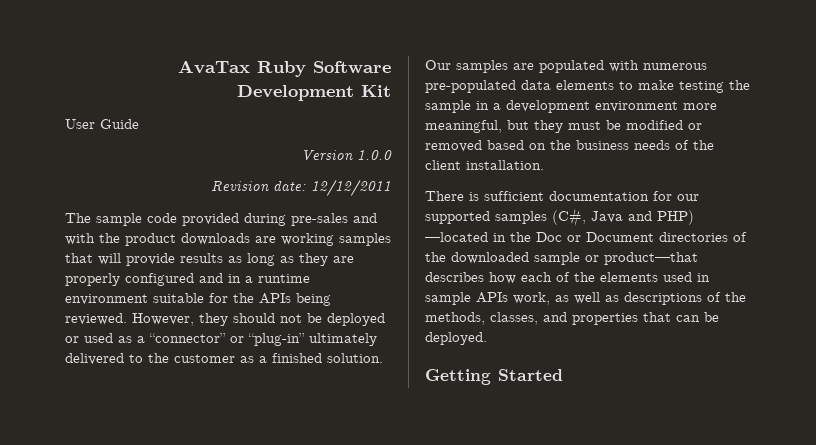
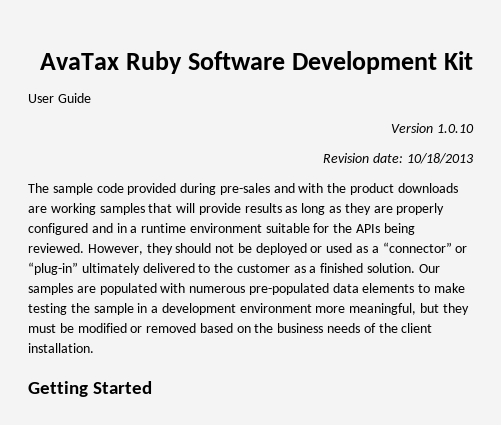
- Version 1.0.0
+ Version 1.0.10
- Revision date: 12/12/2011
+ Revision date: 10/18/2013
- There is sufficient documentation for our supported samples (C#, Java and PHP) —located in the Doc or Document directories of the downloaded sample or product—that describes how each of the elements used in sample APIs work, as well as descriptions of the methods, classes, and properties that can be deployed.

